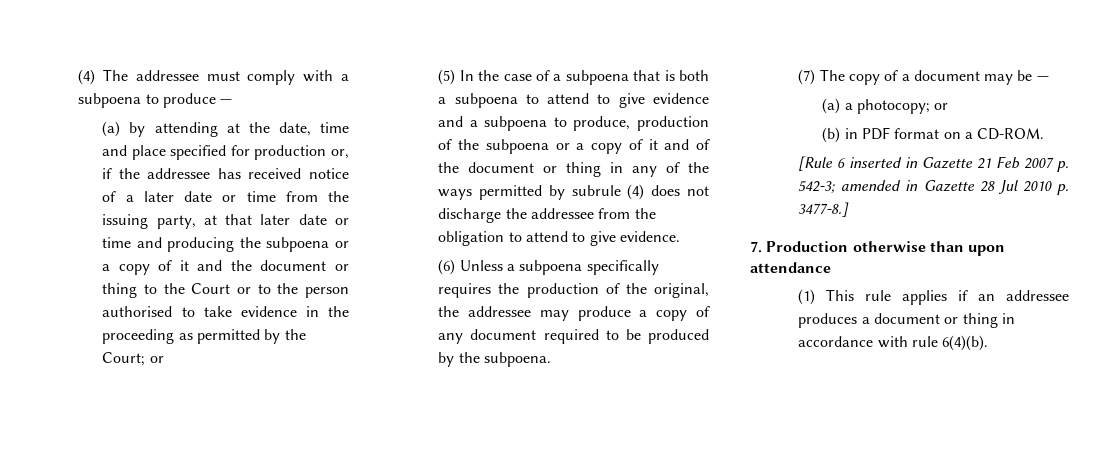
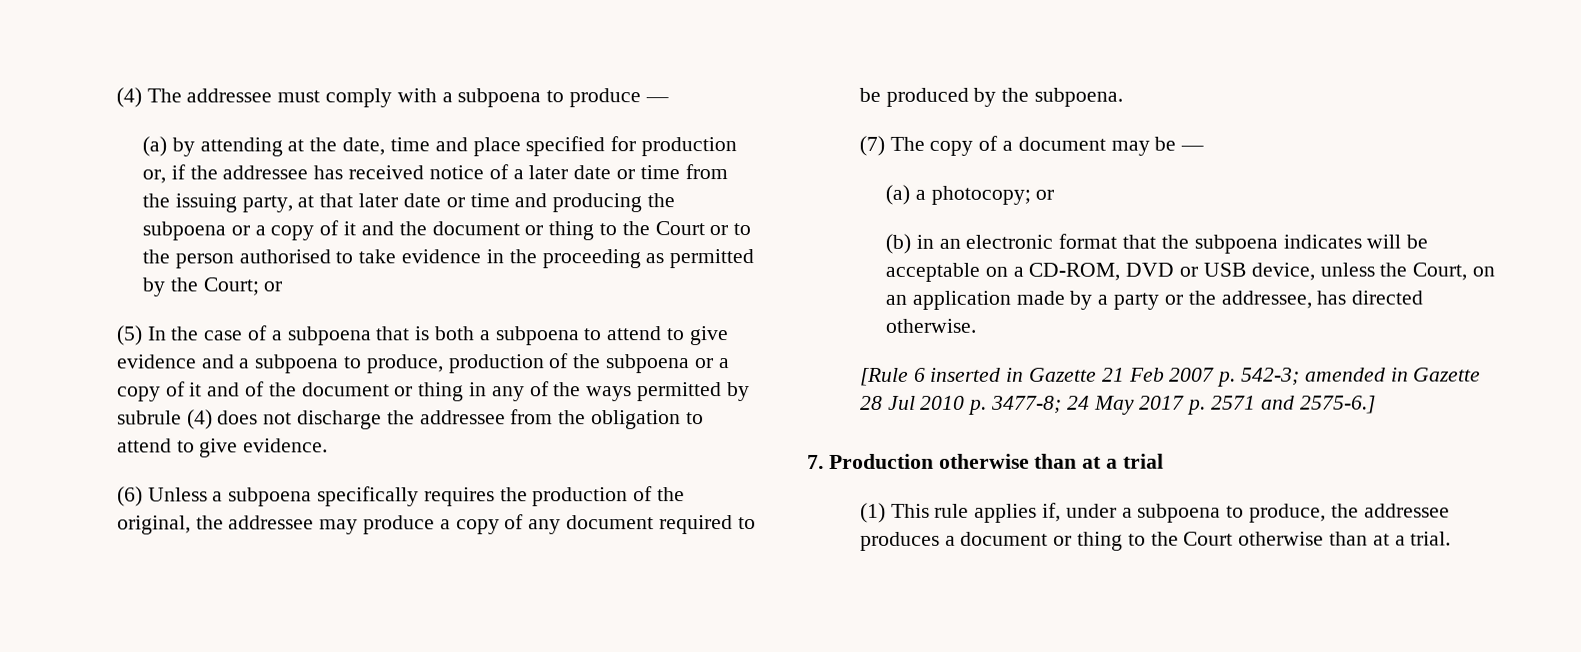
- (b) in PDF format on a CD-ROM.
+ (b) in an electronic format that the subpoena indicates will be acceptable on a CD-ROM, DVD or USB device, unless the Court, on an application made by a party or the addressee, has directed otherwise.
- [Rule 6 inserted in Gazette 21 Feb 2007 p. 542-3; amended in Gazette 28 Jul 2010 p. 3477-8.]
+ [Rule 6 inserted in Gazette 21 Feb 2007 p. 542-3; amended in Gazette 28 Jul 2010 p. 3477-8; 24 May 2017 p. 2571 and 2575-6.]
- 7. Production otherwise than upon attendance
+ 7. Production otherwise than at a trial
- (1) This rule applies if an addressee produces a document or thing in accordance with rule 6(4)(b).
+ (1) This rule applies if, under a subpoena to produce, the addressee produces a document or thing to the Court otherwise than at a trial.

